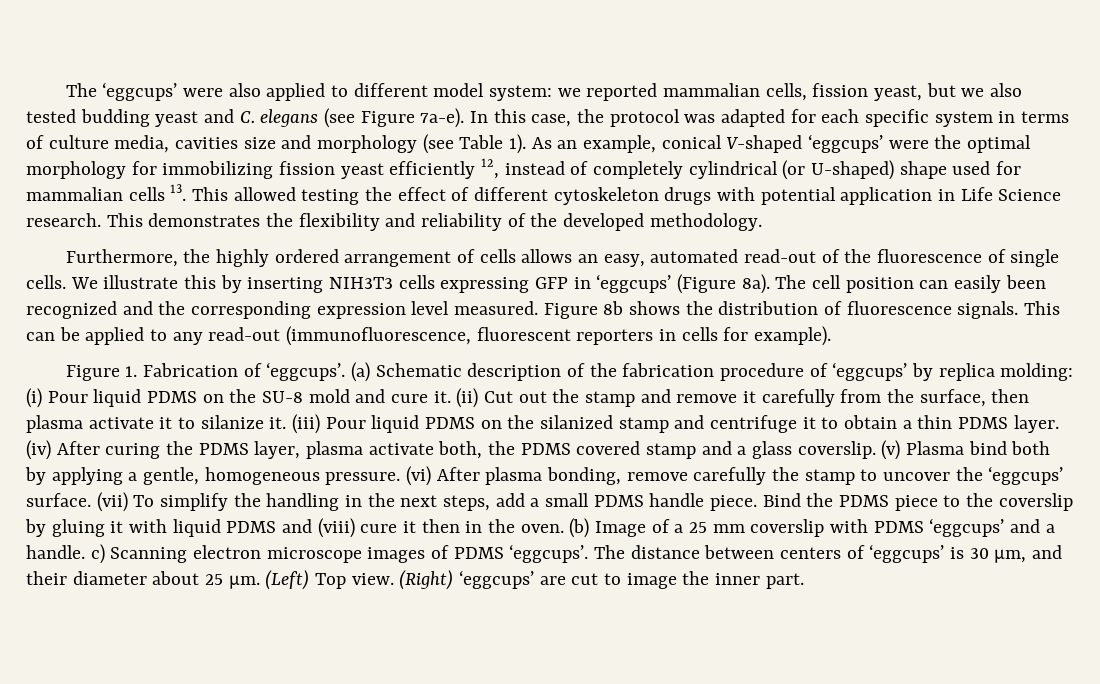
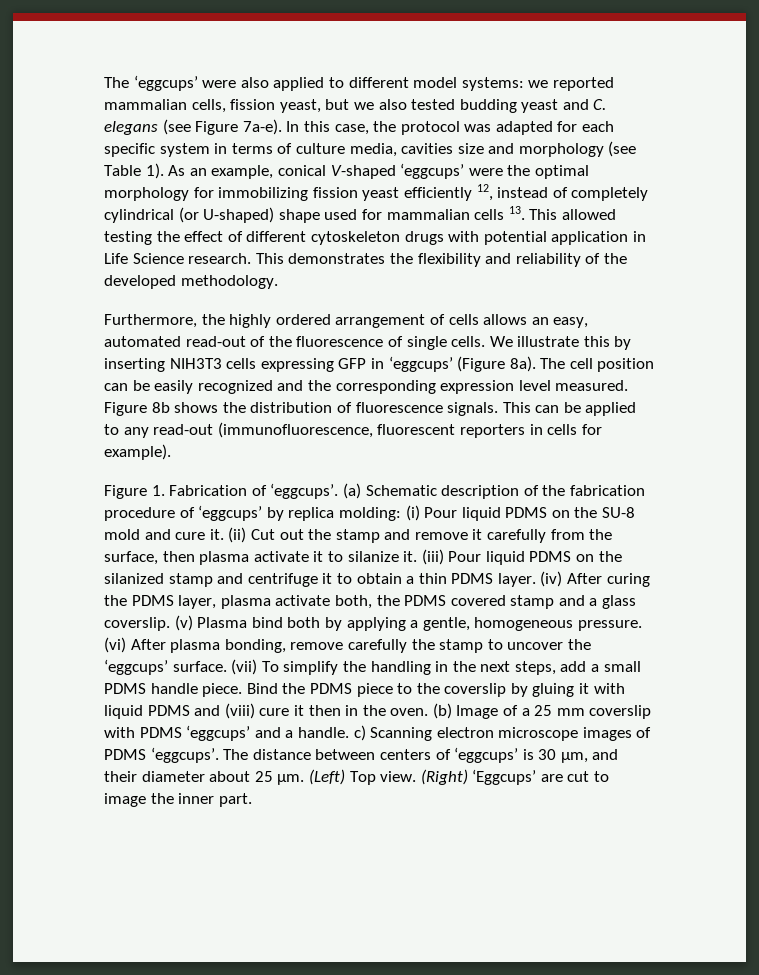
- The ‘eggcups’ were also applied to different model system: we reported mammalian cells, fission yeast, but we also tested budding yeast and C. elegans (see Figure 7a-e).
+ The ‘eggcups’ were also applied to different model systems: we reported mammalian cells, fission yeast, but we also tested budding yeast and C. elegans (see Figure 7a-e).
- The cell position can easily been recognized and the corresponding expression level measured.
+ The cell position can be easily recognized and the corresponding expression level measured.
- (Right) ‘eggcups’ are cut to image the inner part.
+ (Right) ‘Eggcups’ are cut to image the inner part.

